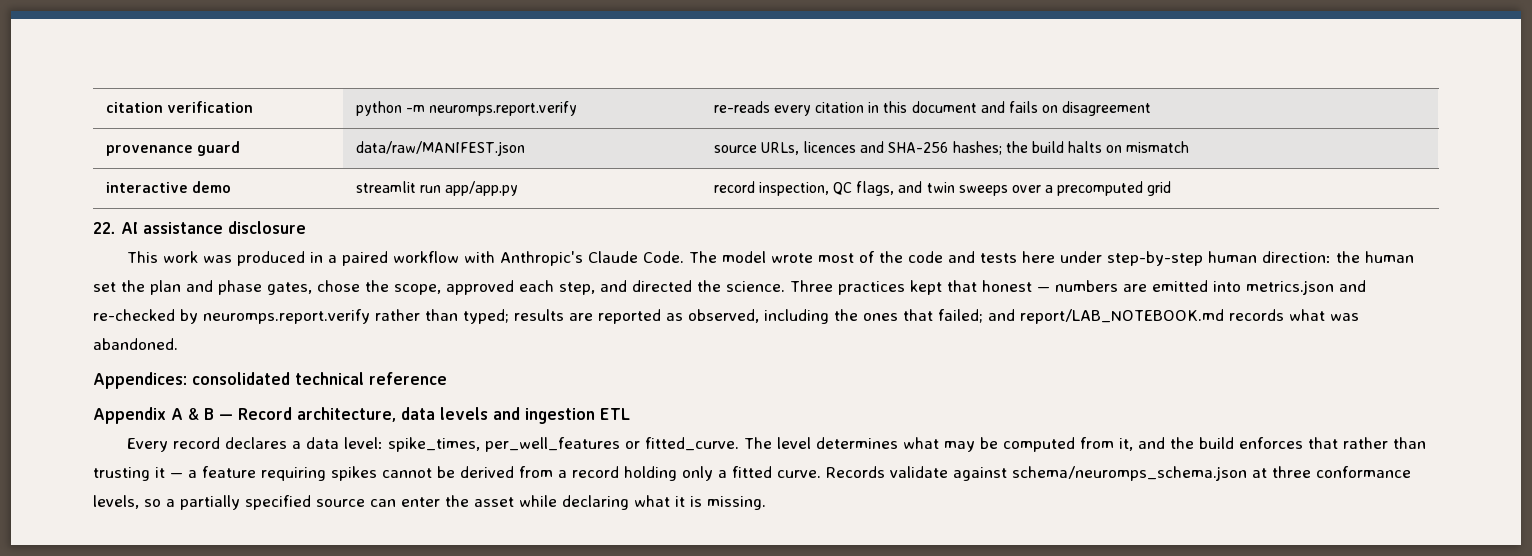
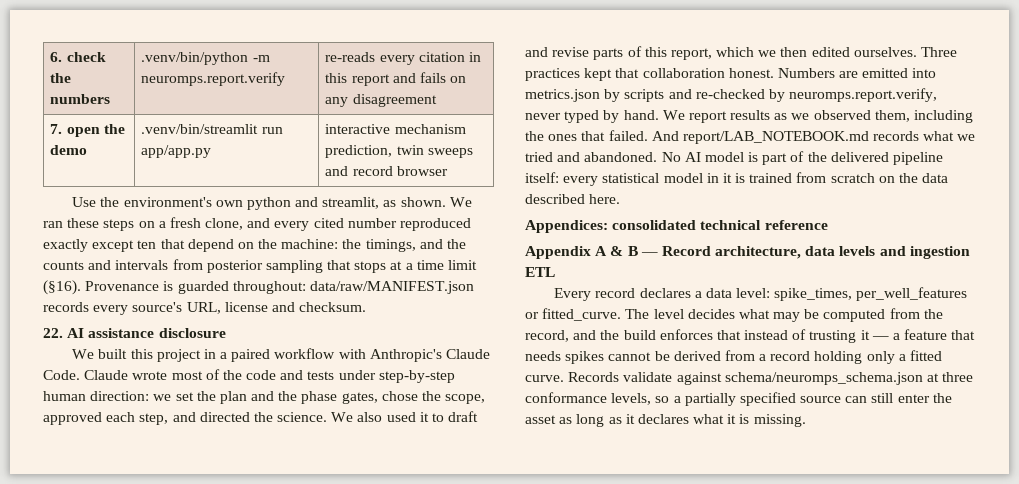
- citation verification | python -m neuromps.report.verify | re-reads every citation in this document and fails on disagreement
+ 6. check the numbers | .venv/bin/python -m neuromps.report.verify | re-reads every citation in this report and fails on any disagreement
- provenance guard | data/raw/MANIFEST.json | source URLs, licences and SHA-256 hashes; the build halts on mismatch
- interactive demo | streamlit run app/app.py | record inspection, QC flags, and twin sweeps over a precomputed grid
+ 7. open the demo | .venv/bin/streamlit run app/app.py | interactive mechanism prediction, twin sweeps and record browser
+ Use the environment's own python and streamlit, as shown. We ran these steps on a fresh clone, and every cited number reproduced exactly except ten that depend on the machine: the timings, and the counts and intervals from posterior sampling that stops at a time limit (§16). Provenance is guarded throughout: data/raw/MANIFEST.json records every source's URL, license and checksum.
- This work was produced in a paired workflow with Anthropic's Claude Code.
+ We built this project in a paired workflow with Anthropic's Claude Code.
- The model wrote most of the code and tests here under step-by-step human direction: the human set the plan and phase gates, chose the scope, approved each step, and directed the science.
+ Claude wrote most of the code and tests under step-by-step human direction: we set the plan and the phase gates, chose the scope, approved each step, and directed the science.
+ We also used it to draft and revise parts of this report, which we then edited ourselves.
- Three practices kept that honest — numbers are emitted into metrics.json and re-checked by neuromps.report.verify rather than typed; results are reported as observed, including the ones that failed; and report/LAB_NOTEBOOK.md records what was abandoned.
+ Three practices kept that collaboration honest. Numbers are emitted into metrics.json by scripts and re-checked by neuromps.report.verify, never typed by hand. We report results as we observed them, including the ones that failed. And report/LAB_NOTEBOOK.md records what we tried and abandoned. No AI model is part of the delivered pipeline itself: every statistical model in it is trained from scratch on the data described here.
- The level determines what may be computed from it, and the build enforces that rather than trusting it — a feature requiring spikes cannot be derived from a record holding only a fitted curve.
+ The level decides what may be computed from the record, and the build enforces that instead of trusting it — a feature that needs spikes cannot be derived from a record holding only a fitted curve.
- Records validate against schema/neuromps_schema.json at three conformance levels, so a partially specified source can enter the asset while declaring what it is missing.
+ Records validate against schema/neuromps_schema.json at three conformance levels, so a partially specified source can still enter the asset as long as it declares what it is missing.

